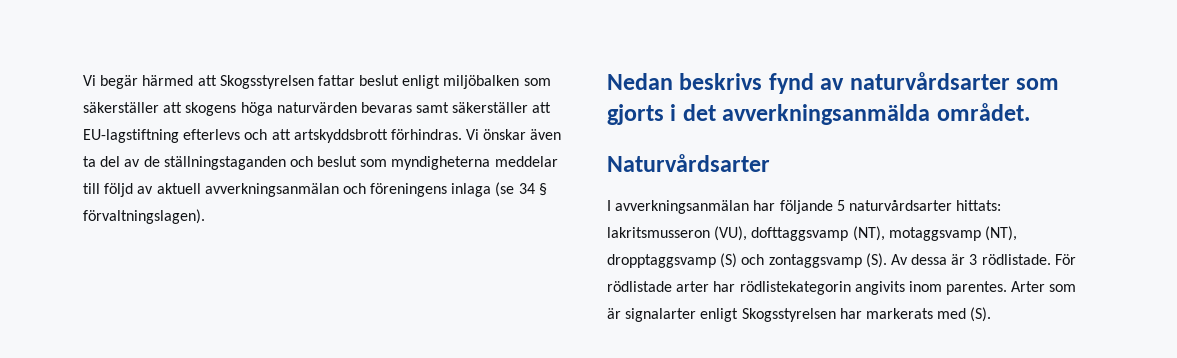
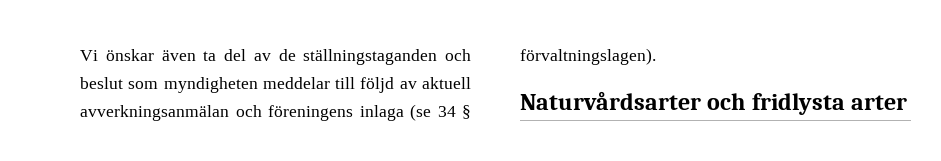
- Vi begär härmed att Skogsstyrelsen fattar beslut enligt miljöbalken som säkerställer att skogens höga naturvärden bevaras samt säkerställer att EU-lagstiftning efterlevs och att artskyddsbrott förhindras. Vi önskar även ta del av de ställningstaganden och beslut som myndigheterna meddelar till följd av aktuell avverkningsanmälan och föreningens inlaga (se 34 § förvaltningslagen).
+ Vi önskar även ta del av de ställningstaganden och beslut som myndigheten meddelar till följd av aktuell avverkningsanmälan och föreningens inlaga (se 34 § förvaltningslagen).
- Nedan beskrivs fynd av naturvårdsarter som gjorts i det avverkningsanmälda området.
- Naturvårdsarter
- I avverkningsanmälan har följande 5 naturvårdsarter hittats: lakritsmusseron (VU), dofttaggsvamp (NT), motaggsvamp (NT), dropptaggsvamp (S) och zontaggsvamp (S). Av dessa är 3 rödlistade. För rödlistade arter har rödlistekategorin angivits inom parentes. Arter som är signalarter enligt Skogsstyrelsen har markerats med (S).
+ Naturvårdsarter och fridlysta arter

